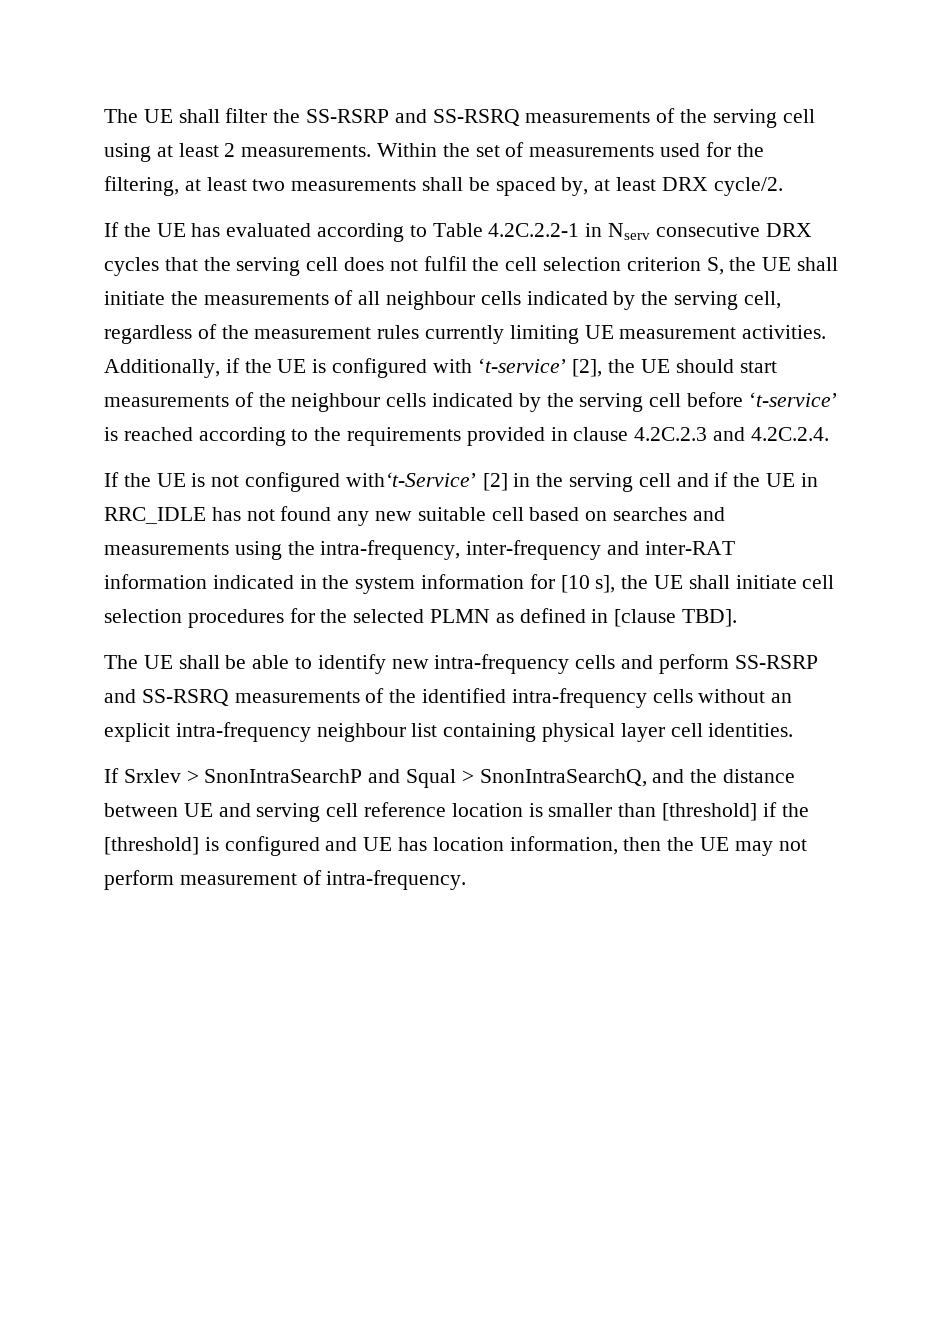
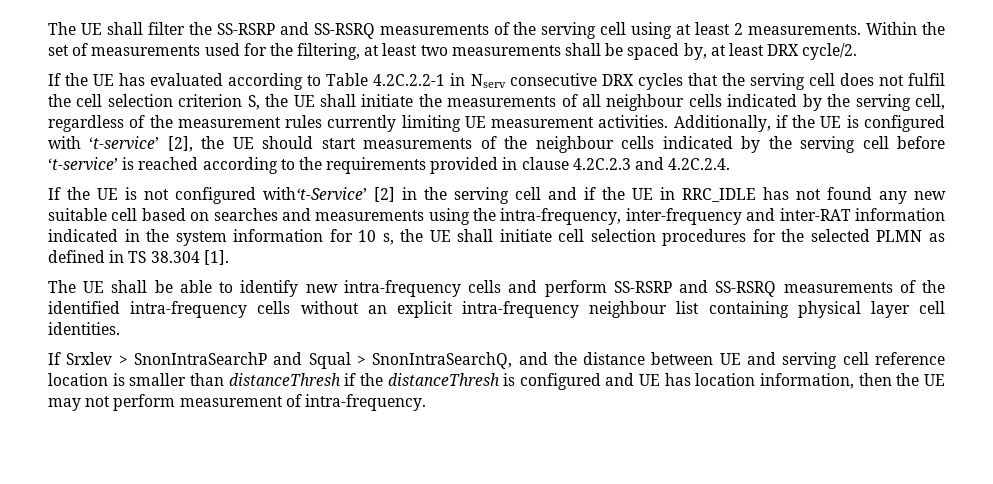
- If the UE is not configured with‘t-Service’ [2] in the serving cell and if the UE in RRC_IDLE has not found any new suitable cell based on searches and measurements using the intra-frequency, inter-frequency and inter-RAT information indicated in the system information for [10 s], the UE shall initiate cell selection procedures for the selected PLMN as defined in [clause TBD].
+ If the UE is not configured with‘t-Service’ [2] in the serving cell and if the UE in RRC_IDLE has not found any new suitable cell based on searches and measurements using the intra-frequency, inter-frequency and inter-RAT information indicated in the system information for 10 s, the UE shall initiate cell selection procedures for the selected PLMN as defined in TS 38.304 [1].
- If Srxlev > SnonIntraSearchP and Squal > SnonIntraSearchQ, and the distance between UE and serving cell reference location is smaller than [threshold] if the [threshold] is configured and UE has location information, then the UE may not perform measurement of intra-frequency.
+ If Srxlev > SnonIntraSearchP and Squal > SnonIntraSearchQ, and the distance between UE and serving cell reference location is smaller than distanceThresh if the distanceThresh is configured and UE has location information, then the UE may not perform measurement of intra-frequency.

